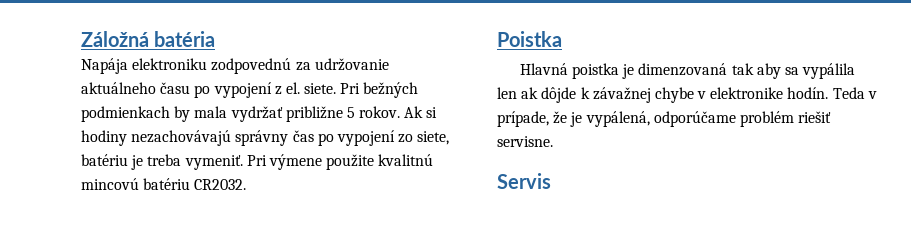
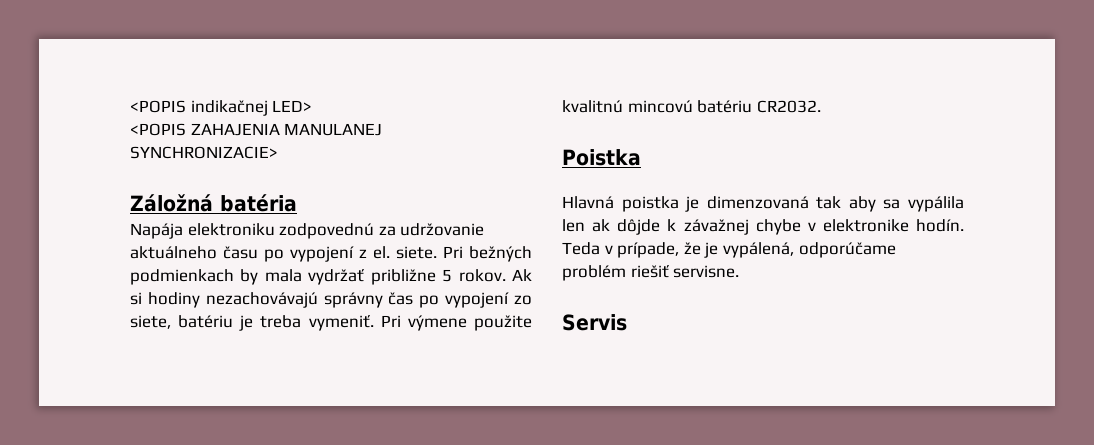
+ <POPIS indikačnej LED>
+ <POPIS ZAHAJENIA MANULANEJ SYNCHRONIZACIE>

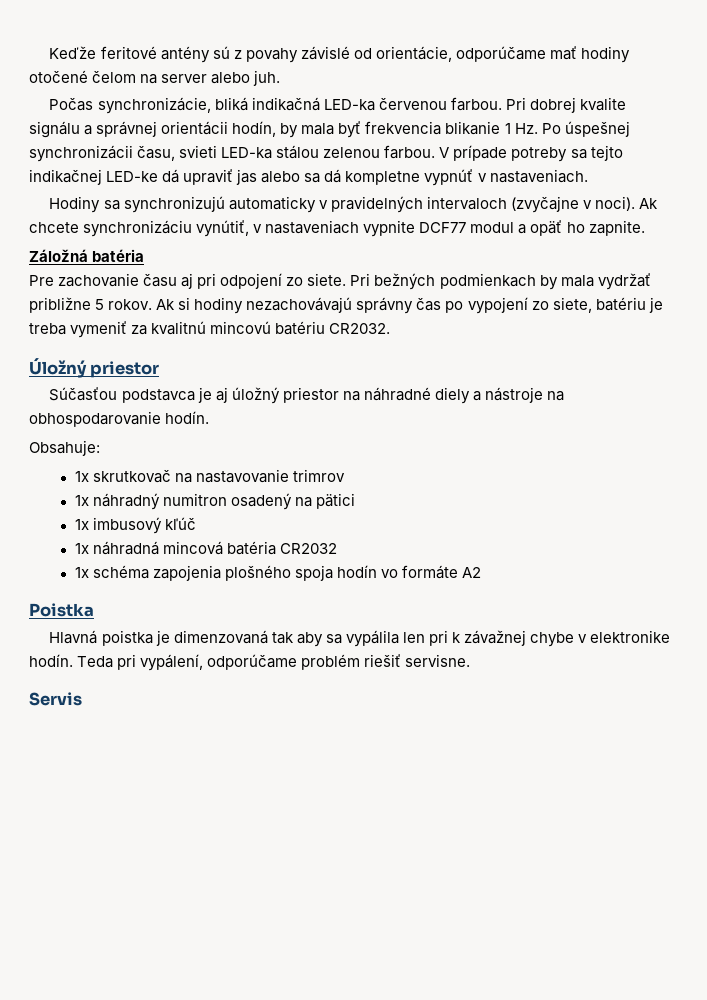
- <POPIS indikačnej LED>
- <POPIS ZAHAJENIA MANULANEJ SYNCHRONIZACIE>
+ Keďže feritové antény sú z povahy závislé od orientácie, odporúčame mať hodiny otočené čelom na server alebo juh.
+ Počas synchronizácie, bliká indikačná LED-ka červenou farbou. Pri dobrej kvalite signálu a správnej orientácii hodín, by mala byť frekvencia blikanie 1 Hz. Po úspešnej synchronizácii času, svieti LED-ka stálou zelenou farbou. V prípade potreby sa tejto indikačnej LED-ke dá upraviť jas alebo sa dá kompletne vypnúť v nastaveniach.
+ Hodiny sa synchronizujú automaticky v pravidelných intervaloch (zvyčajne v noci). Ak chcete synchronizáciu vynútiť, v nastaveniach vypnite DCF77 modul a opäť ho zapnite.
  Záložná batéria
- Napája elektroniku zodpovednú za udržovanie aktuálneho času po vypojení z el. siete.
+ Pre zachovanie času aj pri odpojení zo siete.
- Ak si hodiny nezachovávajú správny čas po vypojení zo siete, batériu je treba vymeniť. Pri výmene použite kvalitnú mincovú batériu CR2032.
+ Ak si hodiny nezachovávajú správny čas po vypojení zo siete, batériu je treba vymeniť za kvalitnú mincovú batériu CR2032.
+ Úložný priestor
+ Súčasťou podstavca je aj úložný priestor na náhradné diely a nástroje na obhospodarovanie hodín.
+ Obsahuje:
+ 1x skrutkovač na nastavovanie trimrov
+ 1x náhradný numitron osadený na pätici
+ 1x imbusový kľúč
+ 1x náhradná mincová batéria CR2032
+ 1x schéma zapojenia plošného spoja hodín vo formáte A2
- Hlavná poistka je dimenzovaná tak aby sa vypálila len ak dôjde k závažnej chybe v elektronike hodín.
+ Hlavná poistka je dimenzovaná tak aby sa vypálila len pri k závažnej chybe v elektronike hodín.
- Teda v prípade, že je vypálená, odporúčame problém riešiť servisne.
+ Teda pri vypálení, odporúčame problém riešiť servisne.

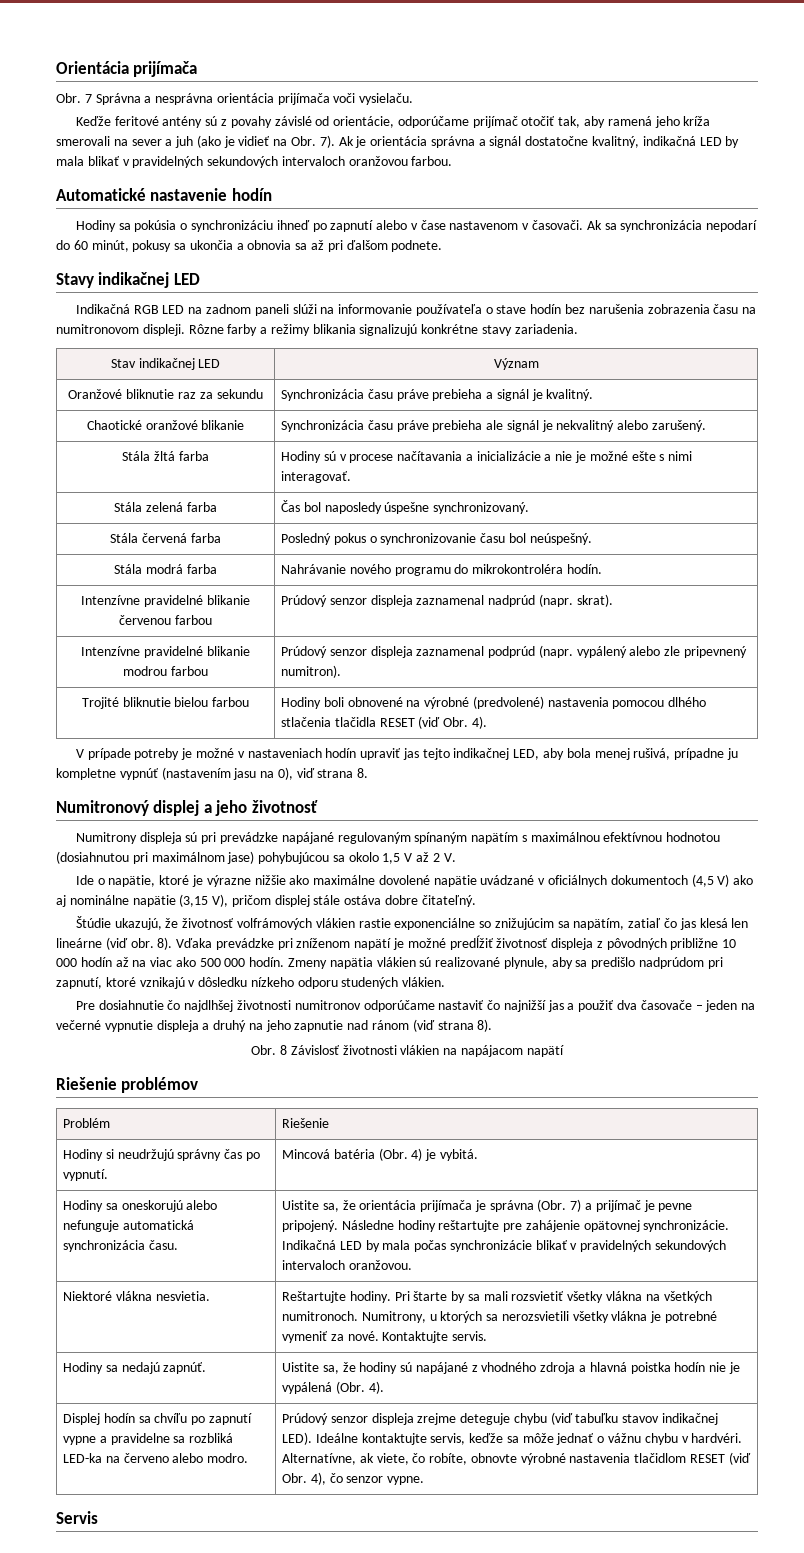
+ Orientácia prijímača
+ Obr. 7 Správna a nesprávna orientácia prijímača voči vysielaču.
- Keďže feritové antény sú z povahy závislé od orientácie, odporúčame mať hodiny otočené čelom na server alebo juh.
- Počas synchronizácie, bliká indikačná LED-ka červenou farbou. Pri dobrej kvalite signálu a správnej orientácii hodín, by mala byť frekvencia blikanie 1 Hz. Po úspešnej synchronizácii času, svieti LED-ka stálou zelenou farbou. V prípade potreby sa tejto indikačnej LED-ke dá upraviť jas alebo sa dá kompletne vypnúť v nastaveniach.
- Hodiny sa synchronizujú automaticky v pravidelných intervaloch (zvyčajne v noci). Ak chcete synchronizáciu vynútiť, v nastaveniach vypnite DCF77 modul a opäť ho zapnite.
- Záložná batéria
- Pre zachovanie času aj pri odpojení zo siete. Pri bežných podmienkach by mala vydržať približne 5 rokov. Ak si hodiny nezachovávajú správny čas po vypojení zo siete, batériu je treba vymeniť za kvalitnú mincovú batériu CR2032.
- Úložný priestor
- Súčasťou podstavca je aj úložný priestor na náhradné diely a nástroje na obhospodarovanie hodín.
- Obsahuje:
- 1x skrutkovač na nastavovanie trimrov
- 1x náhradný numitron osadený na pätici
- 1x imbusový kľúč
- 1x náhradná mincová batéria CR2032
- 1x schéma zapojenia plošného spoja hodín vo formáte A2
- Poistka
- Hlavná poistka je dimenzovaná tak aby sa vypálila len pri k závažnej chybe v elektronike hodín. Teda pri vypálení, odporúčame problém riešiť servisne.
+ Keďže feritové antény sú z povahy závislé od orientácie, odporúčame prijímač otočiť tak, aby ramená jeho kríža smerovali na sever a juh (ako je vidieť na Obr. 7). Ak je orientácia správna a signál dostatočne kvalitný, indikačná LED by mala blikať v pravidelných sekundových intervaloch oranžovou farbou.
+ Automatické nastavenie hodín
+ Hodiny sa pokúsia o synchronizáciu ihneď po zapnutí alebo v čase nastavenom v časovači. Ak sa synchronizácia nepodarí do 60 minút, pokusy sa ukončia a obnovia sa až pri ďalšom podnete.
+ Stavy indikačnej LED
+ Indikačná RGB LED na zadnom paneli slúži na informovanie používateľa o stave hodín bez narušenia zobrazenia času na numitronovom displeji. Rôzne farby a režimy blikania signalizujú konkrétne stavy zariadenia.
+ Stav indikačnej LED | Význam
+ Oranžové bliknutie raz za sekundu | Synchronizácia času práve prebieha a signál je kvalitný.
+ Chaotické oranžové blikanie | Synchronizácia času práve prebieha ale signál je nekvalitný alebo zarušený.
+ Stála žltá farba | Hodiny sú v procese načítavania a inicializácie a nie je možné ešte s nimi interagovať.
+ Stála zelená farba | Čas bol naposledy úspešne synchronizovaný.
+ Stála červená farba | Posledný pokus o synchronizovanie času bol neúspešný.
+ Stála modrá farba | Nahrávanie nového programu do mikrokontroléra hodín.
+ Intenzívne pravidelné blikanie červenou farbou | Prúdový senzor displeja zaznamenal nadprúd (napr. skrat).
+ Intenzívne pravidelné blikanie modrou farbou | Prúdový senzor displeja zaznamenal podprúd (napr. vypálený alebo zle pripevnený numitron).
+ Trojité bliknutie bielou farbou | Hodiny boli obnovené na výrobné (predvolené) nastavenia pomocou dlhého stlačenia tlačidla RESET (viď Obr. 4).
+ V prípade potreby je možné v nastaveniach hodín upraviť jas tejto indikačnej LED, aby bola menej rušivá, prípadne ju kompletne vypnúť (nastavením jasu na 0), viď strana 8.
+ Numitronový displej a jeho životnosť
+ Numitrony displeja sú pri prevádzke napájané regulovaným spínaným napätím s maximálnou efektívnou hodnotou (dosiahnutou pri maximálnom jase) pohybujúcou sa okolo 1,5 V až 2 V.
+ Ide o napätie, ktoré je výrazne nižšie ako maximálne dovolené napätie uvádzané v oficiálnych dokumentoch (4,5 V) ako aj nominálne napätie (3,15 V), pričom displej stále ostáva dobre čitateľný.
+ Štúdie ukazujú, že životnosť volfrámových vlákien rastie exponenciálne so znižujúcim sa napätím, zatiaľ čo jas klesá len lineárne (viď obr. 8). Vďaka prevádzke pri zníženom napätí je možné predĺžiť životnosť displeja z pôvodných približne 10 000 hodín až na viac ako 500 000 hodín. Zmeny napätia vlákien sú realizované plynule, aby sa predišlo nadprúdom pri zapnutí, ktoré vznikajú v dôsledku nízkeho odporu studených vlákien.
+ Pre dosiahnutie čo najdlhšej životnosti numitronov odporúčame nastaviť čo najnižší jas a použiť dva časovače – jeden na večerné vypnutie displeja a druhý na jeho zapnutie nad ránom (viď strana 8).
+ Obr. 8 Závislosť životnosti vlákien na napájacom napätí
+ Riešenie problémov
+ Problém | Riešenie
+ Hodiny si neudržujú správny čas po vypnutí. | Mincová batéria (Obr. 4) je vybitá.
+ Hodiny sa oneskorujú alebo nefunguje automatická synchronizácia času. | Uistite sa, že orientácia prijímača je správna (Obr. 7) a prijímač je pevne pripojený. Následne hodiny reštartujte pre zahájenie opätovnej synchronizácie. Indikačná LED by mala počas synchronizácie blikať v pravidelných sekundových intervaloch oranžovou.
+ Niektoré vlákna nesvietia. | Reštartujte hodiny. Pri štarte by sa mali rozsvietiť všetky vlákna na všetkých numitronoch. Numitrony, u ktorých sa nerozsvietili všetky vlákna je potrebné vymeniť za nové. Kontaktujte servis.
+ Hodiny sa nedajú zapnúť. | Uistite sa, že hodiny sú napájané z vhodného zdroja a hlavná poistka hodín nie je vypálená (Obr. 4).
+ Displej hodín sa chvíľu po zapnutí vypne a pravidelne sa rozbliká LED-ka na červeno alebo modro. | Prúdový senzor displeja zrejme deteguje chybu (viď tabuľku stavov indikačnej LED). Ideálne kontaktujte servis, keďže sa môže jednať o vážnu chybu v hardvéri. Alternatívne, ak viete, čo robíte, obnovte výrobné nastavenia tlačidlom RESET (viď Obr. 4), čo senzor vypne.

